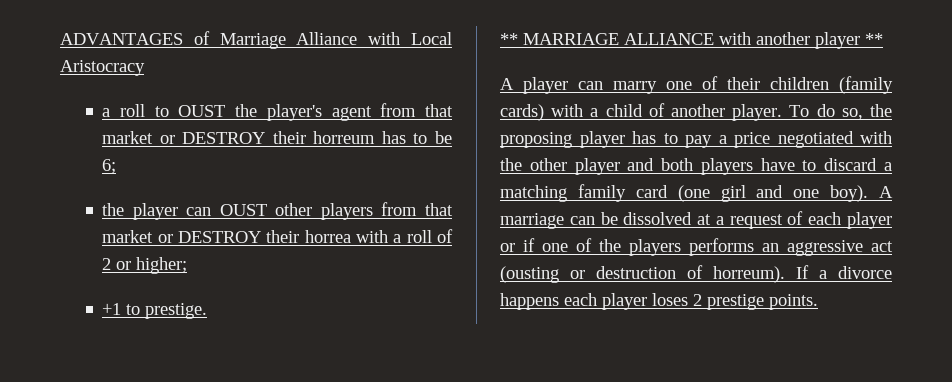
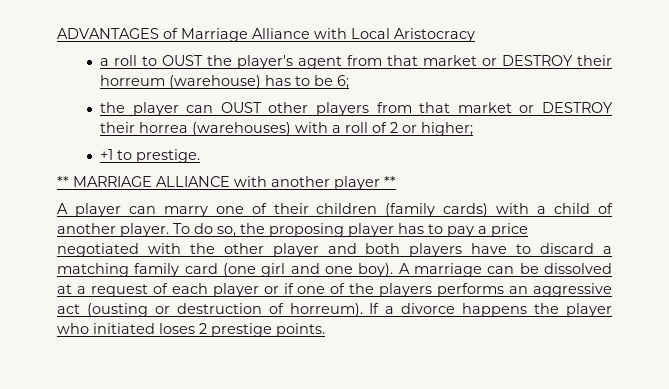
- a roll to OUST the player's agent from that market or DESTROY their horreum has to be 6;
+ a roll to OUST the player's agent from that market or DESTROY their horreum (warehouse) has to be 6;
- the player can OUST other players from that market or DESTROY their horrea with a roll of 2 or higher;
+ the player can OUST other players from that market or DESTROY their horrea (warehouses) with a roll of 2 or higher;
- If a divorce happens each player loses 2 prestige points.
+ If a divorce happens the player who initiated loses 2 prestige points.

